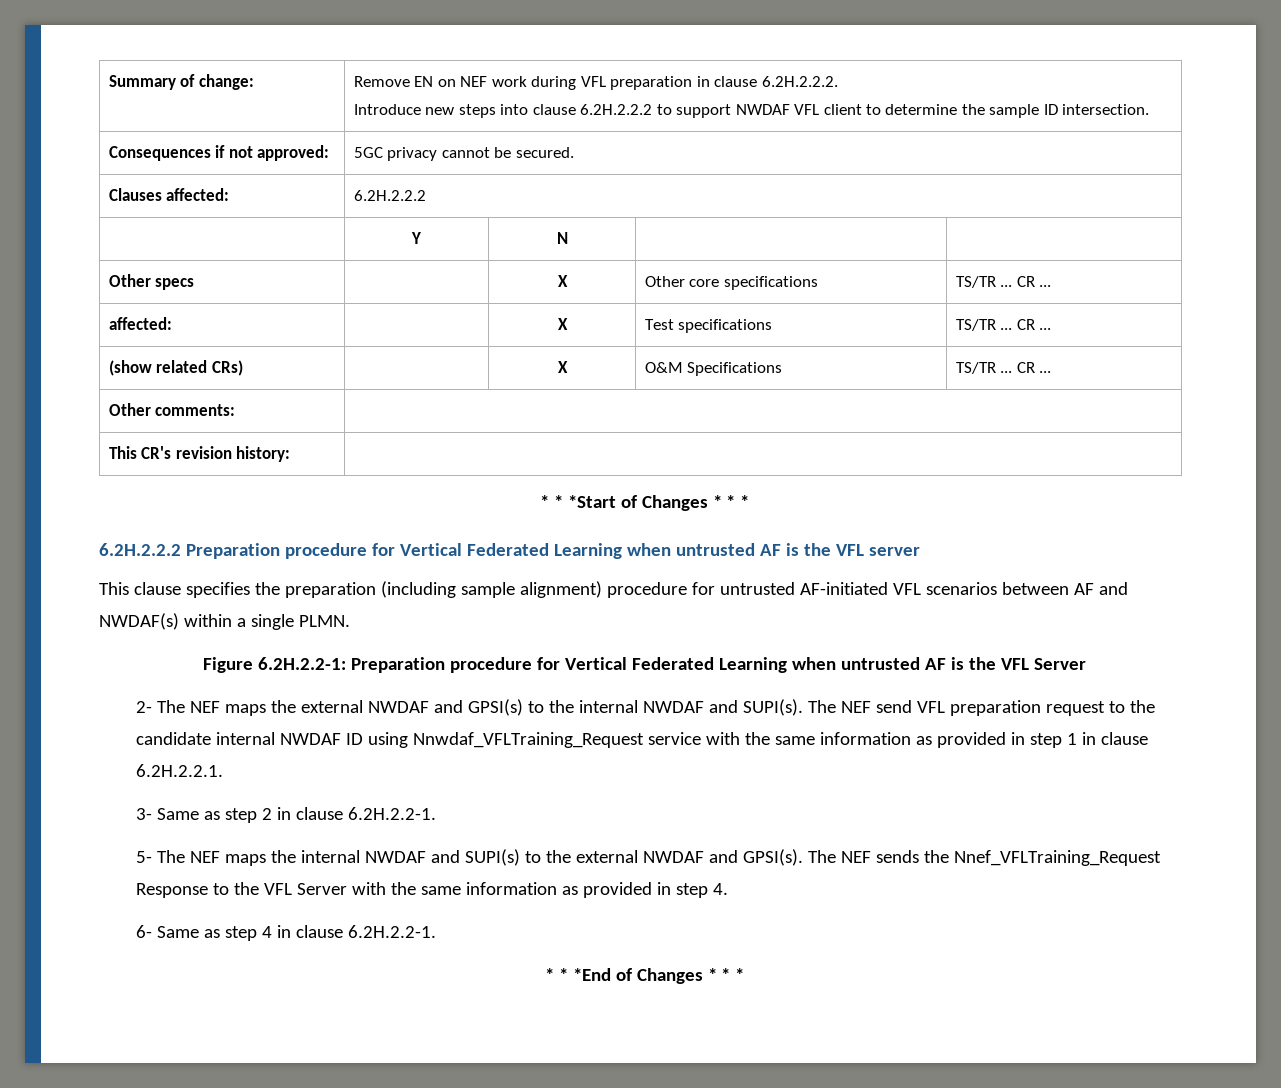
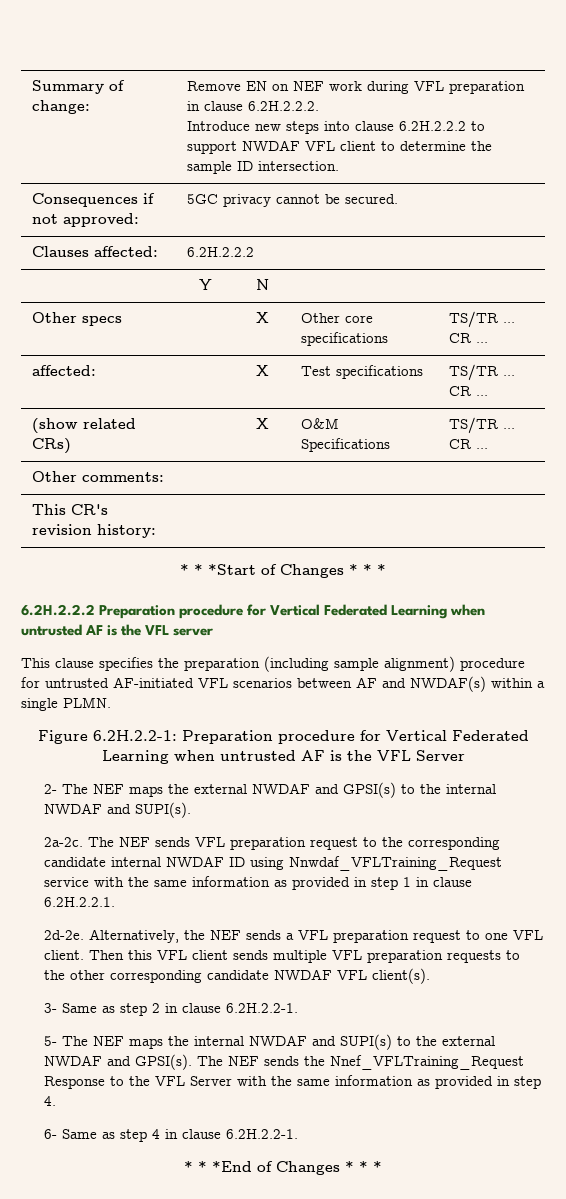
- 2- The NEF maps the external NWDAF and GPSI(s) to the internal NWDAF and SUPI(s). The NEF send VFL preparation request to the candidate internal NWDAF ID using Nnwdaf_VFLTraining_Request service with the same information as provided in step 1 in clause 6.2H.2.2.1.
+ 2- The NEF maps the external NWDAF and GPSI(s) to the internal NWDAF and SUPI(s).
+ 2a-2c. The NEF sends VFL preparation request to the corresponding candidate internal NWDAF ID using Nnwdaf_VFLTraining_Request service with the same information as provided in step 1 in clause 6.2H.2.2.1.
+ 2d-2e. Alternatively, the NEF sends a VFL preparation request to one VFL client. Then this VFL client sends multiple VFL preparation requests to the other corresponding candidate NWDAF VFL client(s).

